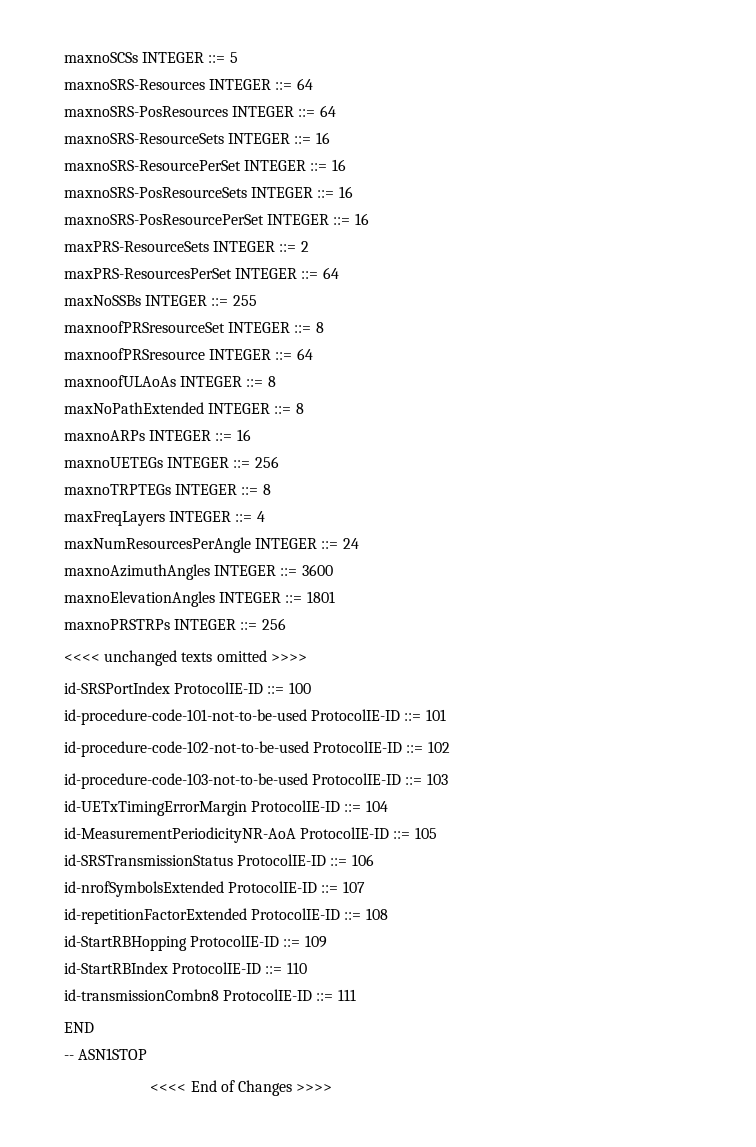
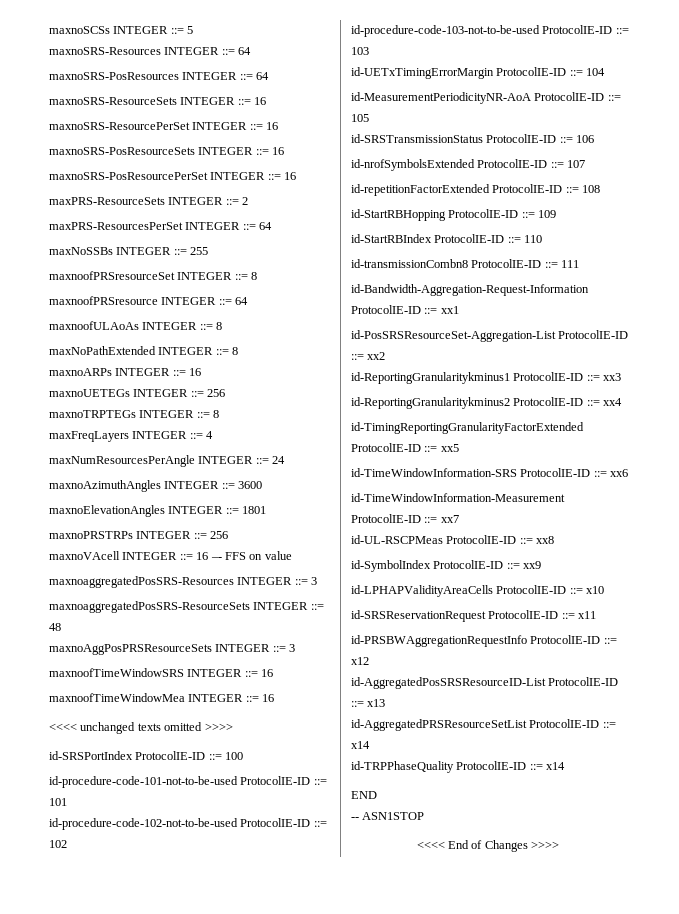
+ maxnoVAcell INTEGER ::= 16 –- FFS on value
+ maxnoaggregatedPosSRS-Resources INTEGER ::= 3
+ maxnoaggregatedPosSRS-ResourceSets INTEGER ::= 48
+ maxnoAggPosPRSResourceSets INTEGER ::= 3
+ maxnoofTimeWindowSRS INTEGER ::= 16
+ maxnoofTimeWindowMea INTEGER ::= 16
+ id-Bandwidth-Aggregation-Request-Information ProtocolIE-ID ::= xx1
+ id-PosSRSResourceSet-Aggregation-List ProtocolIE-ID ::= xx2
+ id-ReportingGranularitykminus1 ProtocolIE-ID ::= xx3
+ id-ReportingGranularitykminus2 ProtocolIE-ID ::= xx4
+ id-TimingReportingGranularityFactorExtended ProtocolIE-ID ::= xx5
+ id-TimeWindowInformation-SRS ProtocolIE-ID ::= xx6
+ id-TimeWindowInformation-Measurement ProtocolIE-ID ::= xx7
+ id-UL-RSCPMeas ProtocolIE-ID ::= xx8
+ id-SymbolIndex ProtocolIE-ID ::= xx9
+ id-LPHAPValidityAreaCells ProtocolIE-ID ::= x10
+ id-SRSReservationRequest ProtocolIE-ID ::= x11
+ id-PRSBWAggregationRequestInfo ProtocolIE-ID ::= x12
+ id-AggregatedPosSRSResourceID-List ProtocolIE-ID ::= x13
+ id-AggregatedPRSResourceSetList ProtocolIE-ID ::= x14
+ id-TRPPhaseQuality ProtocolIE-ID ::= x14

